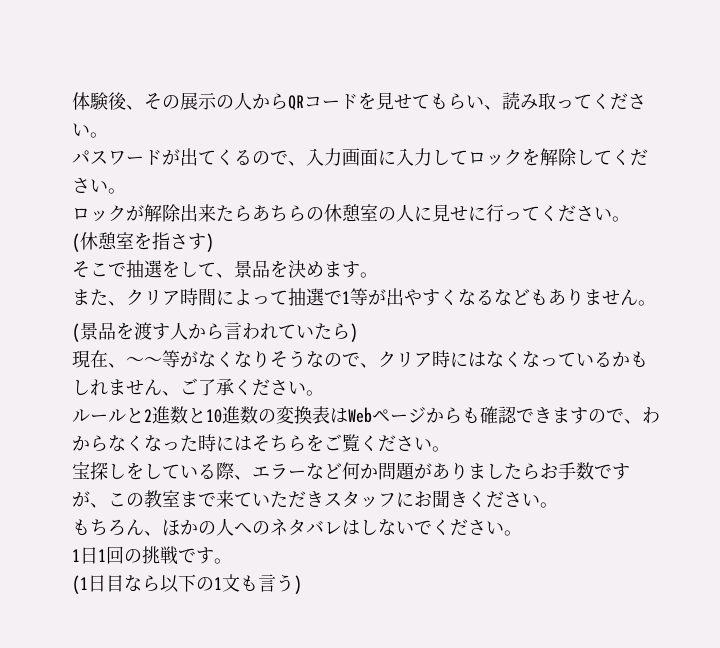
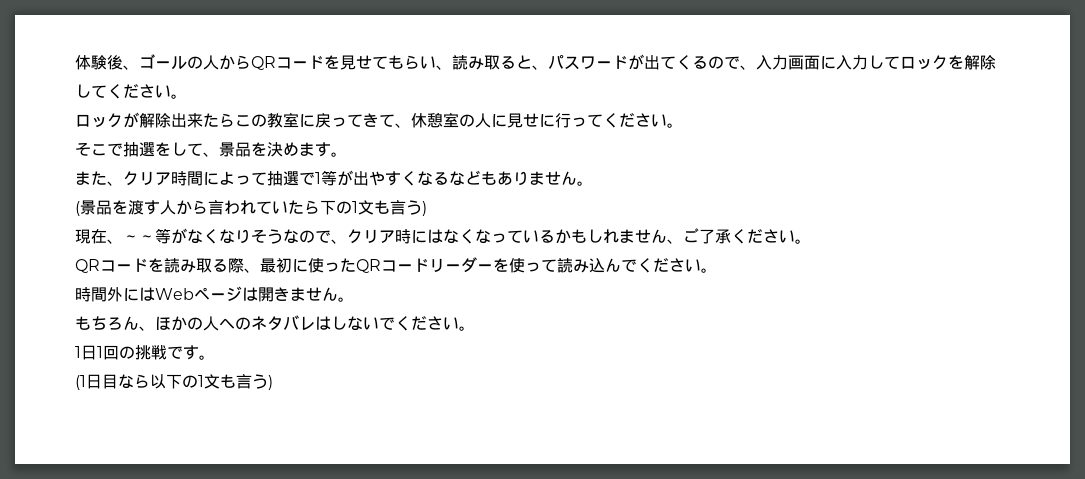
- 体験後、その展示の人からQRコードを見せてもらい、読み取ってください。
- パスワードが出てくるので、入力画面に入力してロックを解除してください。
+ 体験後、ゴールの人からQRコードを見せてもらい、読み取ると、パスワードが出てくるので、入力画面に入力してロックを解除してください。
- ロックが解除出来たらあちらの休憩室の人に見せに行ってください。
+ ロックが解除出来たらこの教室に戻ってきて、休憩室の人に見せに行ってください。
- (休憩室を指さす)
- (景品を渡す人から言われていたら)
+ (景品を渡す人から言われていたら下の1文も言う)
- ルールと2進数と10進数の変換表はWebページからも確認できますので、わからなくなった時にはそちらをご覧ください。
- 宝探しをしている際、エラーなど何か問題がありましたらお手数ですが、この教室まで来ていただきスタッフにお聞きください。
+ QRコードを読み取る際、最初に使ったQRコードリーダーを使って読み込んでください。
+ 時間外にはWebページは開きません。

